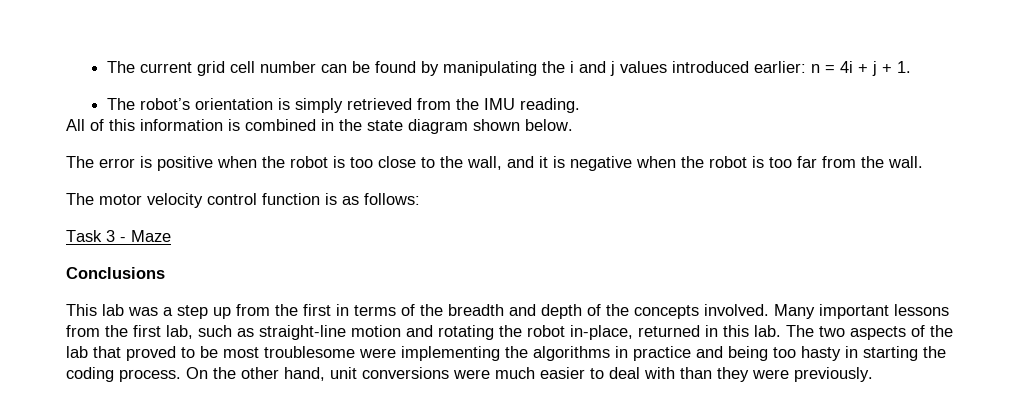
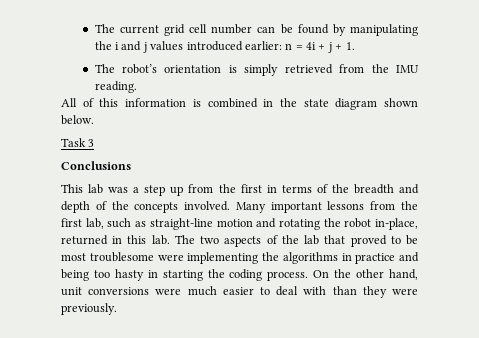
- The error is positive when the robot is too close to the wall, and it is negative when the robot is too far from the wall.
- The motor velocity control function is as follows:
- Task 3 - Maze
+ Task 3

